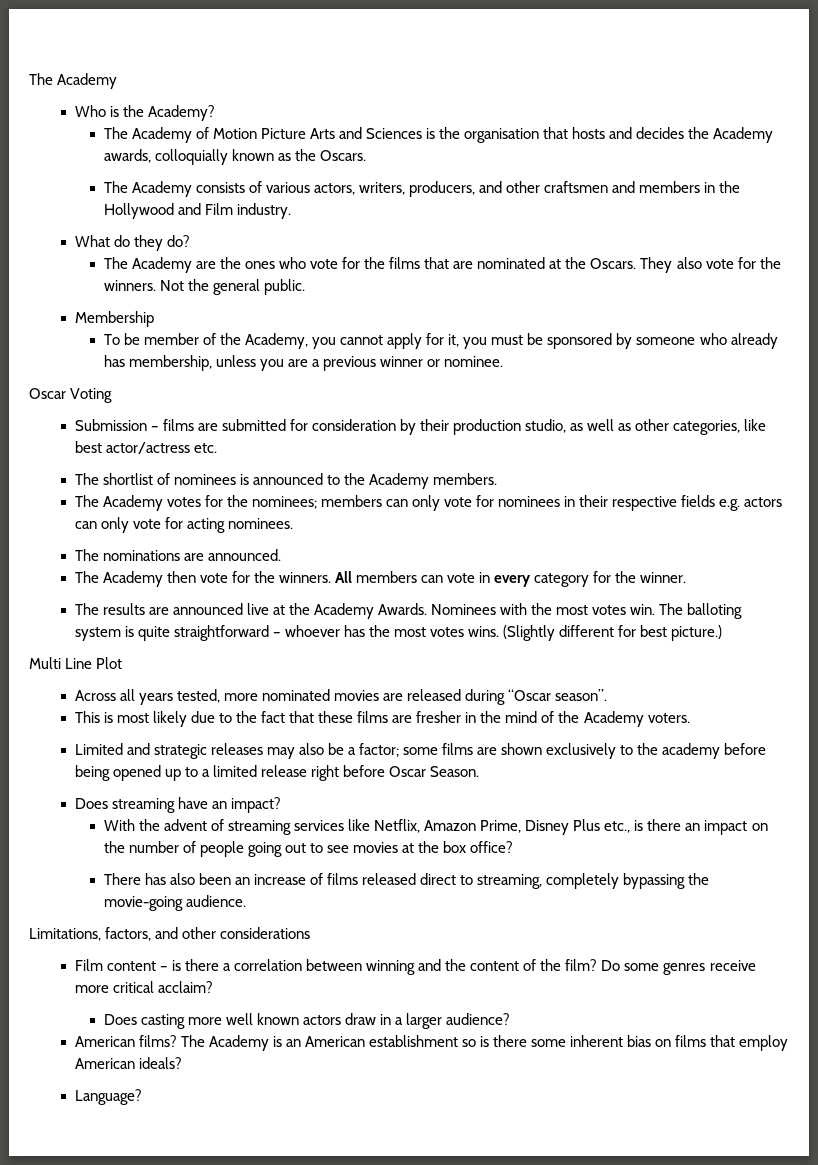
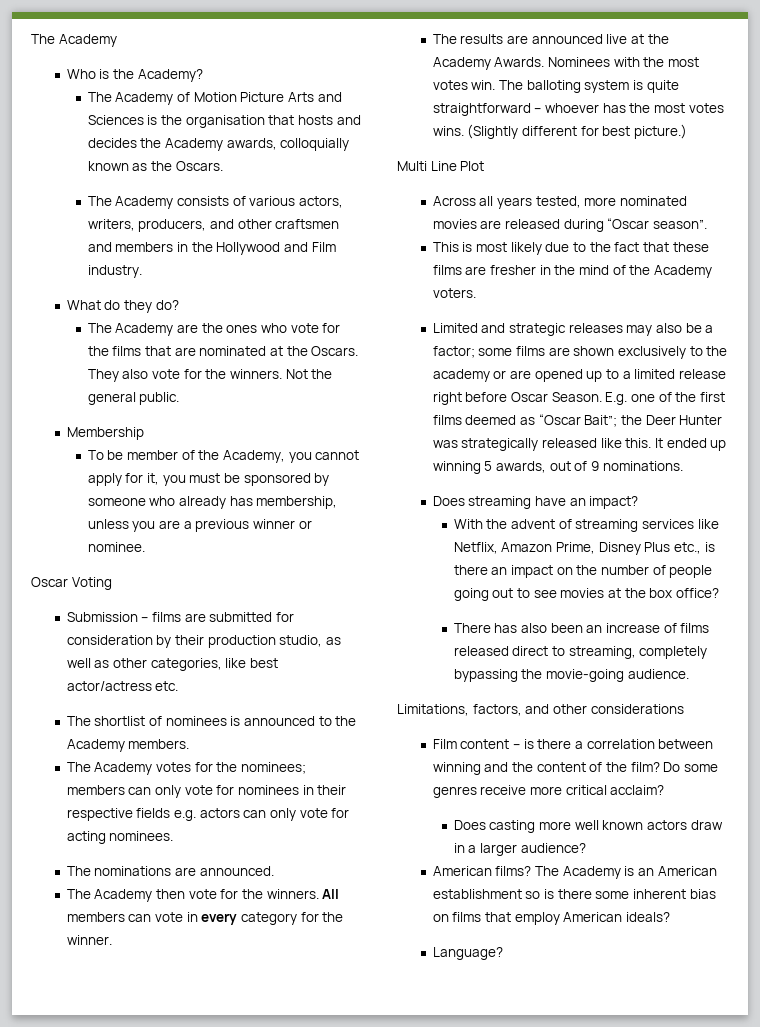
- Limited and strategic releases may also be a factor; some films are shown exclusively to the academy before being opened up to a limited release right before Oscar Season.
+ Limited and strategic releases may also be a factor; some films are shown exclusively to the academy or are opened up to a limited release right before Oscar Season. E.g. one of the first films deemed as “Oscar Bait”; the Deer Hunter was strategically released like this. It ended up winning 5 awards, out of 9 nominations.

